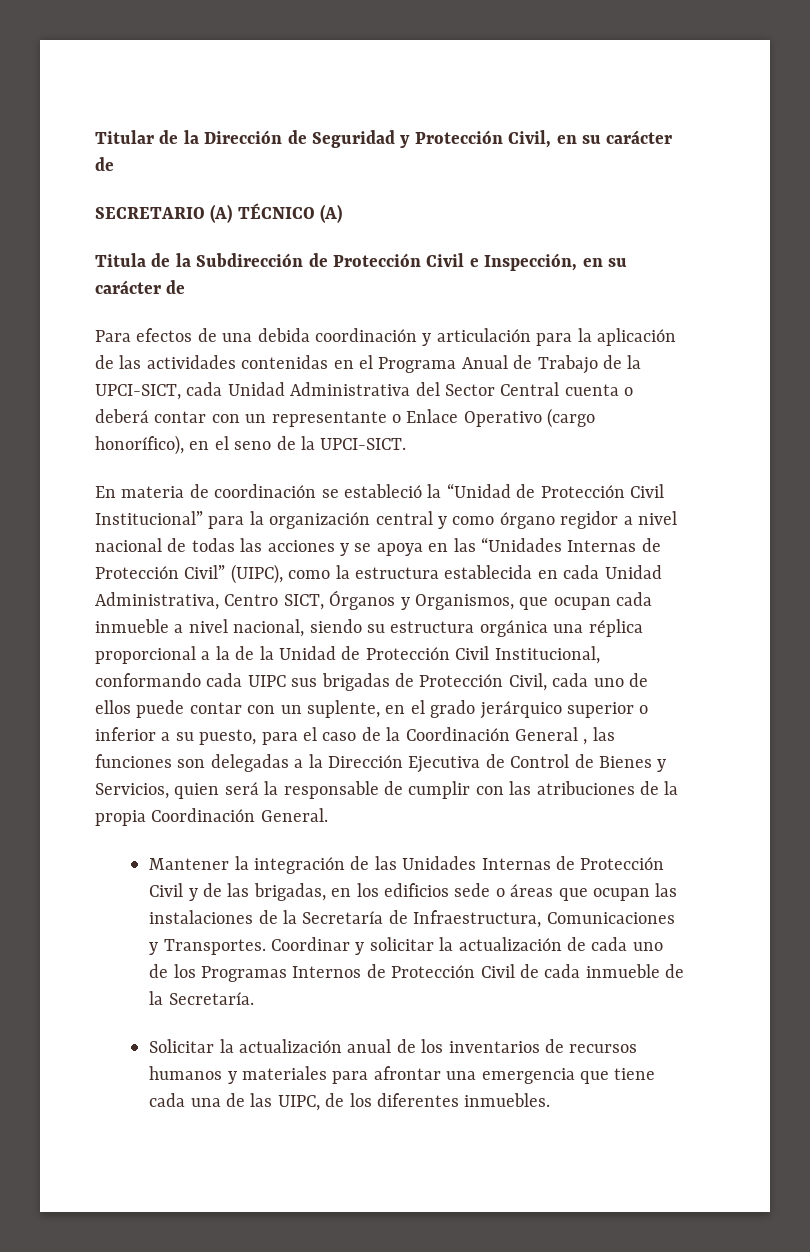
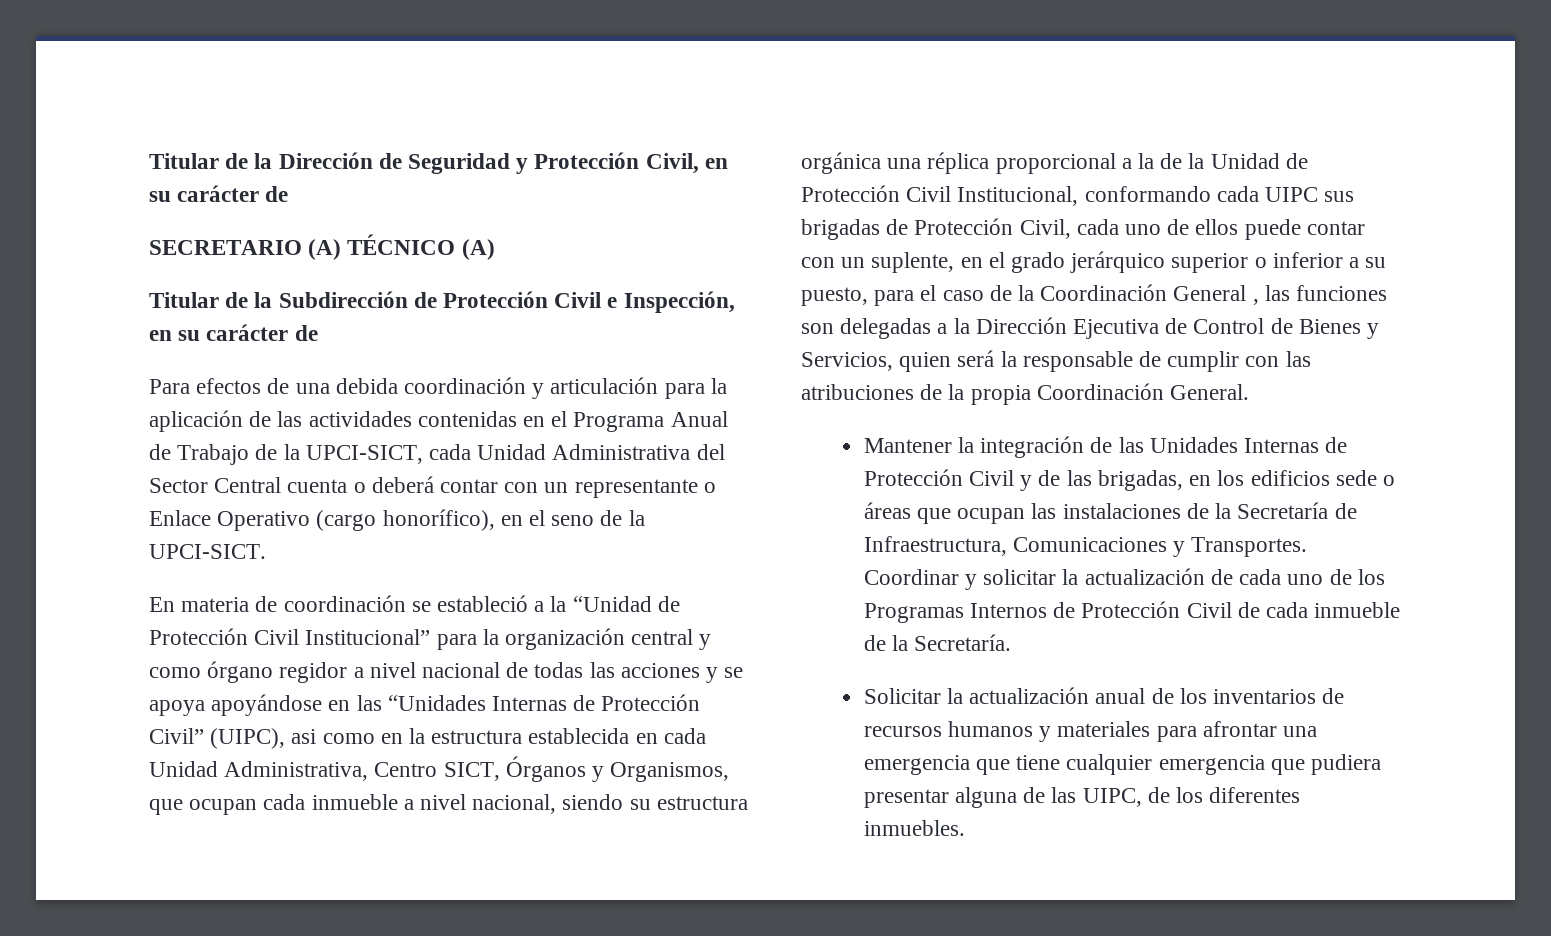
- Titula de la Subdirección de Protección Civil e Inspección, en su carácter de
+ Titular de la Subdirección de Protección Civil e Inspección, en su carácter de
- En materia de coordinación se estableció la “Unidad de Protección Civil Institucional” para la organización central y como órgano regidor a nivel nacional de todas las acciones y se apoya en las “Unidades Internas de Protección Civil” (UIPC), como la estructura establecida en cada Unidad Administrativa, Centro SICT, Órganos y Organismos, que ocupan cada inmueble a nivel nacional, siendo su estructura orgánica una réplica proporcional a la de la Unidad de Protección Civil Institucional, conformando cada UIPC sus brigadas de Protección Civil, cada uno de ellos puede contar con un suplente, en el grado jerárquico superior o inferior a su puesto, para el caso de la Coordinación General , las funciones son delegadas a la Dirección Ejecutiva de Control de Bienes y Servicios, quien será la responsable de cumplir con las atribuciones de la propia Coordinación General.
+ En materia de coordinación se estableció a la “Unidad de Protección Civil Institucional” para la organización central y como órgano regidor a nivel nacional de todas las acciones y se apoya apoyándose en las “Unidades Internas de Protección Civil” (UIPC), asi como en la estructura establecida en cada Unidad Administrativa, Centro SICT, Órganos y Organismos, que ocupan cada inmueble a nivel nacional, siendo su estructura orgánica una réplica proporcional a la de la Unidad de Protección Civil Institucional, conformando cada UIPC sus brigadas de Protección Civil, cada uno de ellos puede contar con un suplente, en el grado jerárquico superior o inferior a su puesto, para el caso de la Coordinación General , las funciones son delegadas a la Dirección Ejecutiva de Control de Bienes y Servicios, quien será la responsable de cumplir con las atribuciones de la propia Coordinación General.
- Solicitar la actualización anual de los inventarios de recursos humanos y materiales para afrontar una emergencia que tiene cada una de las UIPC, de los diferentes inmuebles.
+ Solicitar la actualización anual de los inventarios de recursos humanos y materiales para afrontar una emergencia que tiene cualquier emergencia que pudiera presentar alguna de las UIPC, de los diferentes inmuebles.

